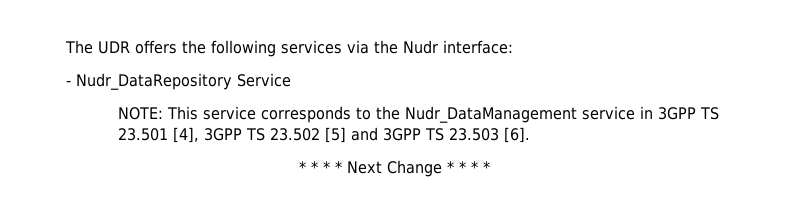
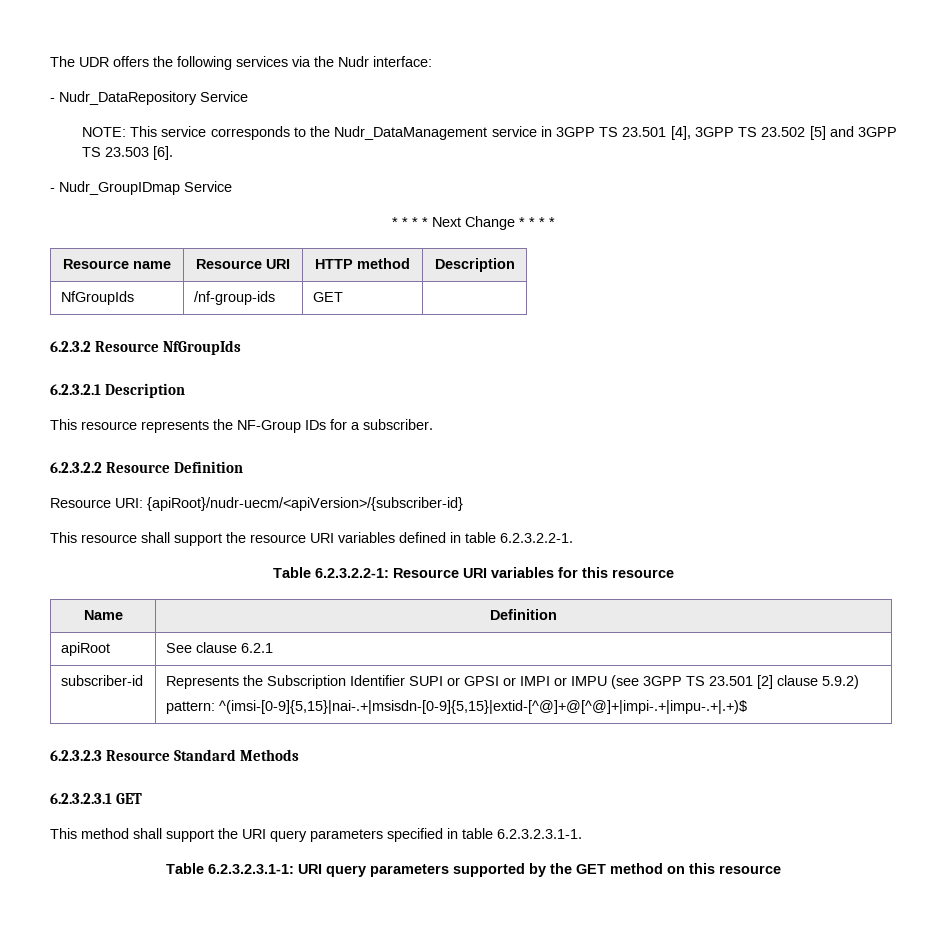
+ - Nudr_GroupIDmap Service
+ Resource name | Resource URI | HTTP method | Description
+ NfGroupIds | /nf-group-ids | GET |
+ 6.2.3.2 Resource NfGroupIds
+ 6.2.3.2.1 Description
+ This resource represents the NF-Group IDs for a subscriber.
+ 6.2.3.2.2 Resource Definition
+ Resource URI: {apiRoot}/nudr-uecm/<apiVersion>/{subscriber-id}
+ This resource shall support the resource URI variables defined in table 6.2.3.2.2-1.
+ Table 6.2.3.2.2-1: Resource URI variables for this resource
+ Name | Definition
+ apiRoot | See clause 6.2.1
+ subscriber-id | Represents the Subscription Identifier SUPI or GPSI or IMPI or IMPU (see 3GPP TS 23.501 [2] clause 5.9.2)
+ pattern: ^(imsi-[0-9]{5,15}|nai-.+|msisdn-[0-9]{5,15}|extid-[^@]+@[^@]+|impi-.+|impu-.+|.+)$
+ 6.2.3.2.3 Resource Standard Methods
+ 6.2.3.2.3.1 GET
+ This method shall support the URI query parameters specified in table 6.2.3.2.3.1-1.
+ Table 6.2.3.2.3.1-1: URI query parameters supported by the GET method on this resource

